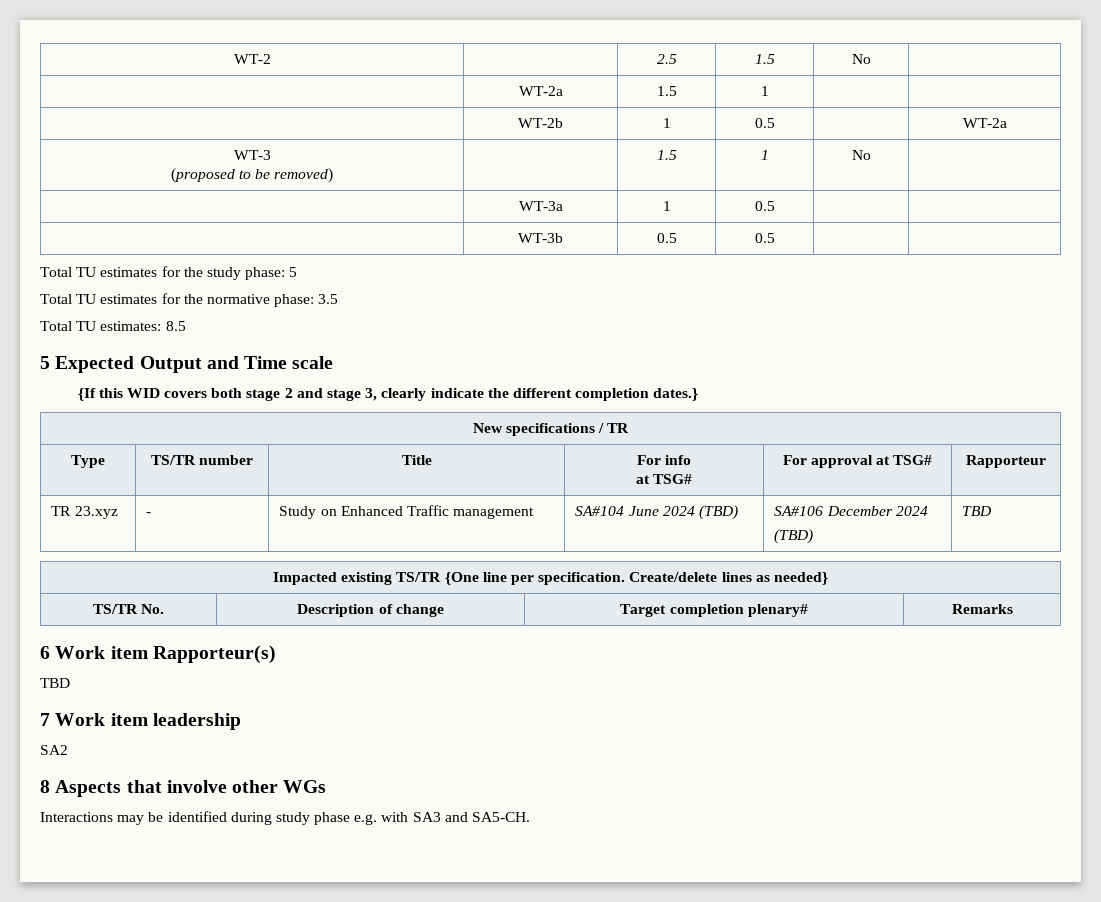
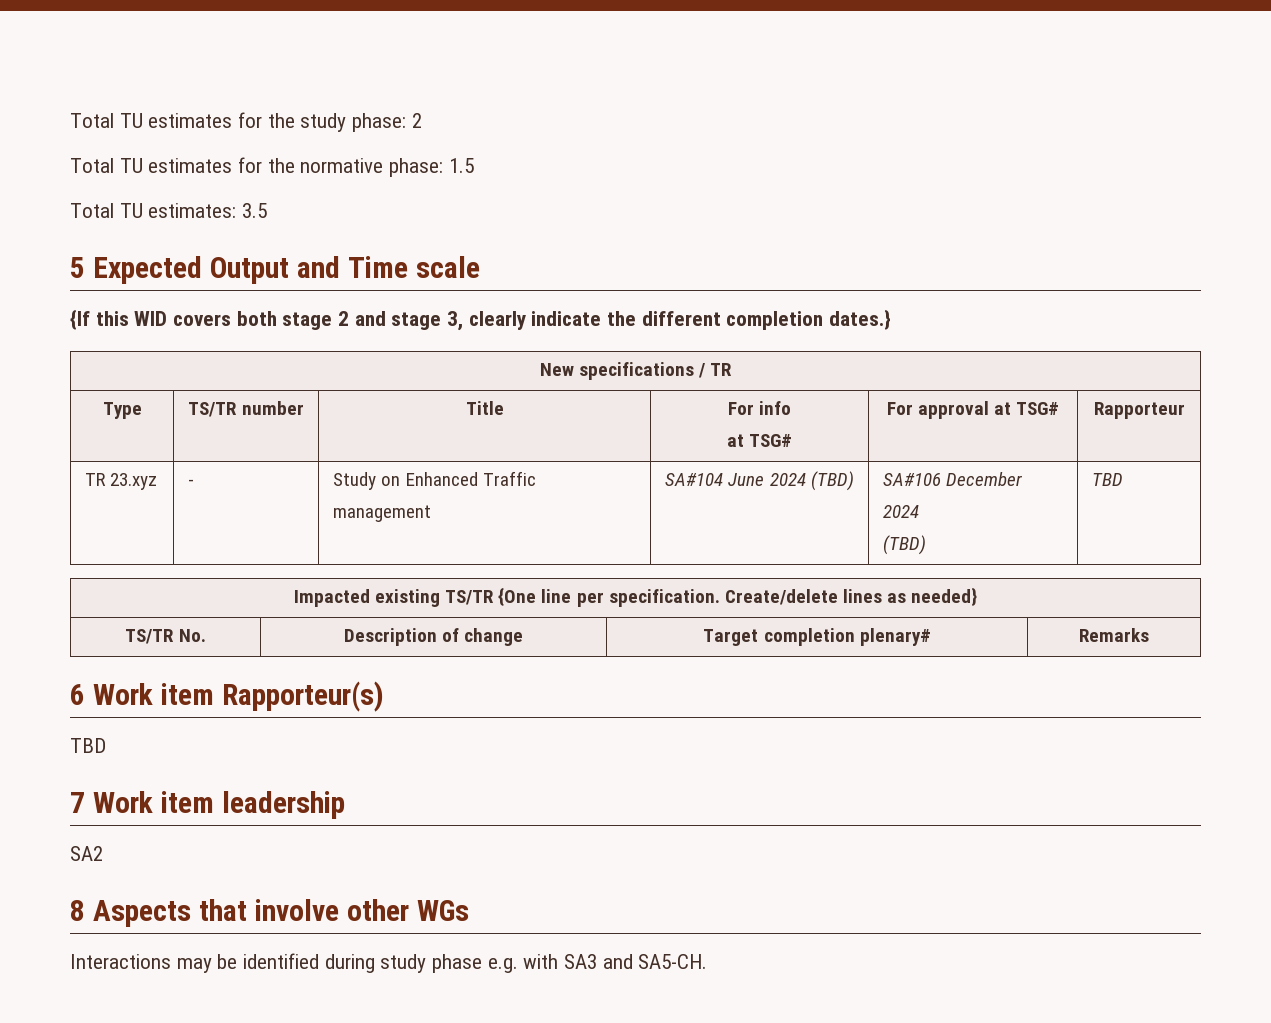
- WT-2 | | 2.5 | 1.5 | No |
- | WT-2a | 1.5 | 1 | |
- | WT-2b | 1 | 0.5 | | WT-2a
- WT-3
- (proposed to be removed) | | 1.5 | 1 | No |
- | WT-3a | 1 | 0.5 | |
- | WT-3b | 0.5 | 0.5 | |
- Total TU estimates for the study phase: 5
+ Total TU estimates for the study phase: 2
- Total TU estimates for the normative phase: 3.5
+ Total TU estimates for the normative phase: 1.5
- Total TU estimates: 8.5
+ Total TU estimates: 3.5

